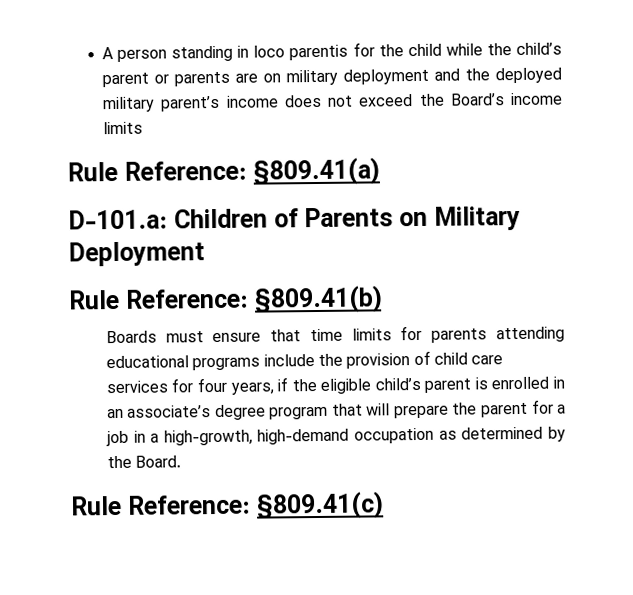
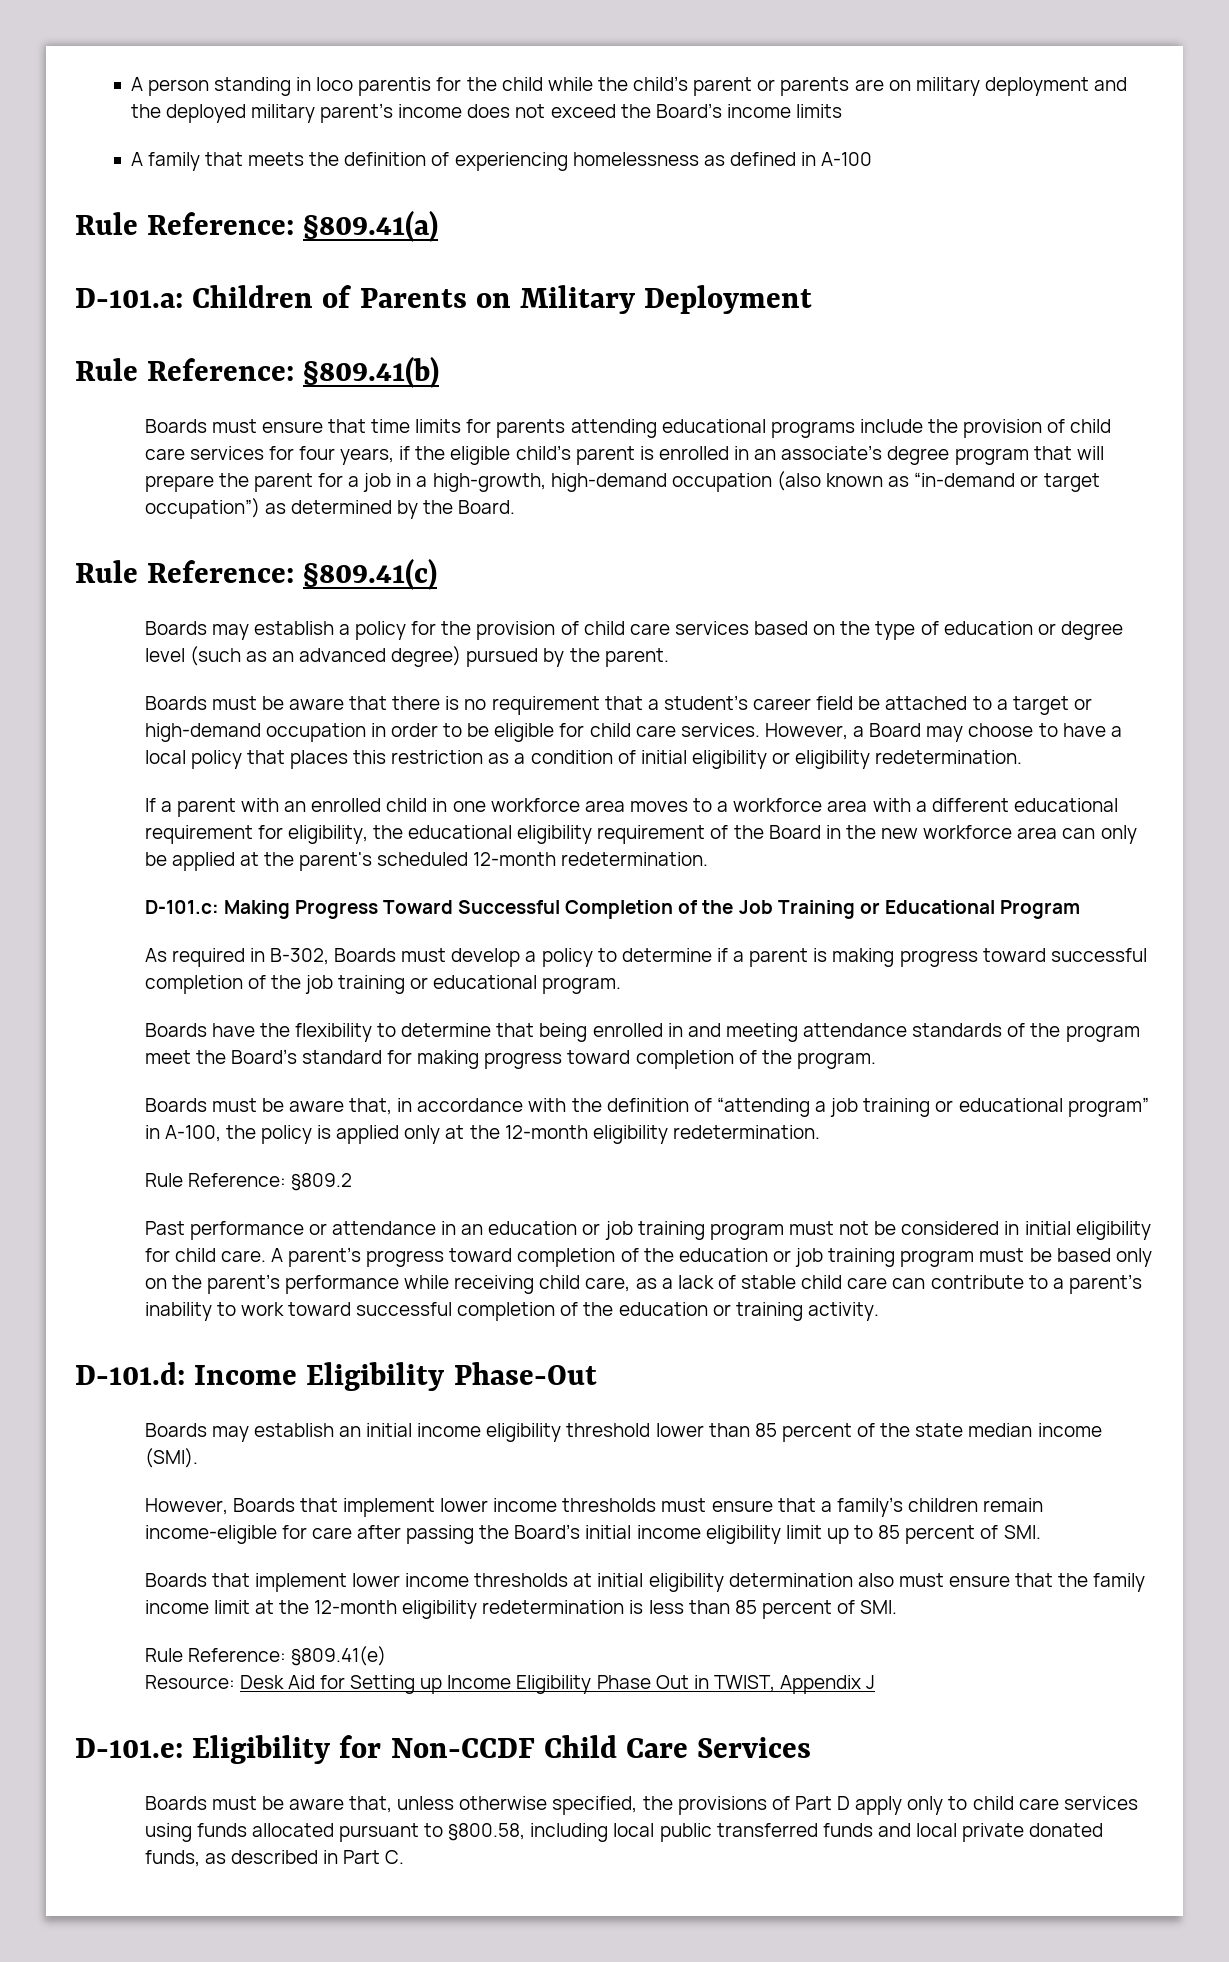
+ A family that meets the definition of experiencing homelessness as defined in A-100
- Boards must ensure that time limits for parents attending educational programs include the provision of child care services for four years, if the eligible child’s parent is enrolled in an associate’s degree program that will prepare the parent for a job in a high-growth, high-demand occupation as determined by the Board.
+ Boards must ensure that time limits for parents attending educational programs include the provision of child care services for four years, if the eligible child’s parent is enrolled in an associate’s degree program that will prepare the parent for a job in a high-growth, high-demand occupation (also known as “in-demand or target occupation”) as determined by the Board.
+ Boards may establish a policy for the provision of child care services based on the type of education or degree level (such as an advanced degree) pursued by the parent.
+ Boards must be aware that there is no requirement that a student’s career field be attached to a target or high-demand occupation in order to be eligible for child care services. However, a Board may choose to have a local policy that places this restriction as a condition of initial eligibility or eligibility redetermination.
+ If a parent with an enrolled child in one workforce area moves to a workforce area with a different educational requirement for eligibility, the educational eligibility requirement of the Board in the new workforce area can only be applied at the parent's scheduled 12-month redetermination.
+ D-101.c: Making Progress Toward Successful Completion of the Job Training or Educational Program
+ As required in B-302, Boards must develop a policy to determine if a parent is making progress toward successful completion of the job training or educational program.
+ Boards have the flexibility to determine that being enrolled in and meeting attendance standards of the program meet the Board’s standard for making progress toward completion of the program.
+ Boards must be aware that, in accordance with the definition of “attending a job training or educational program” in A-100, the policy is applied only at the 12-month eligibility redetermination.
+ Rule Reference: §809.2
+ Past performance or attendance in an education or job training program must not be considered in initial eligibility for child care. A parent’s progress toward completion of the education or job training program must be based only on the parent’s performance while receiving child care, as a lack of stable child care can contribute to a parent’s inability to work toward successful completion of the education or training activity.
+ D-101.d: Income Eligibility Phase-Out
+ Boards may establish an initial income eligibility threshold lower than 85 percent of the state median income (SMI).
+ However, Boards that implement lower income thresholds must ensure that a family’s children remain income-eligible for care after passing the Board’s initial income eligibility limit up to 85 percent of SMI.
+ Boards that implement lower income thresholds at initial eligibility determination also must ensure that the family income limit at the 12-month eligibility redetermination is less than 85 percent of SMI.
+ Rule Reference: §809.41(e)
+ Resource: Desk Aid for Setting up Income Eligibility Phase Out in TWIST, Appendix J
+ D-101.e: Eligibility for Non-CCDF Child Care Services
+ Boards must be aware that, unless otherwise specified, the provisions of Part D apply only to child care services using funds allocated pursuant to §800.58, including local public transferred funds and local private donated funds, as described in Part C.

